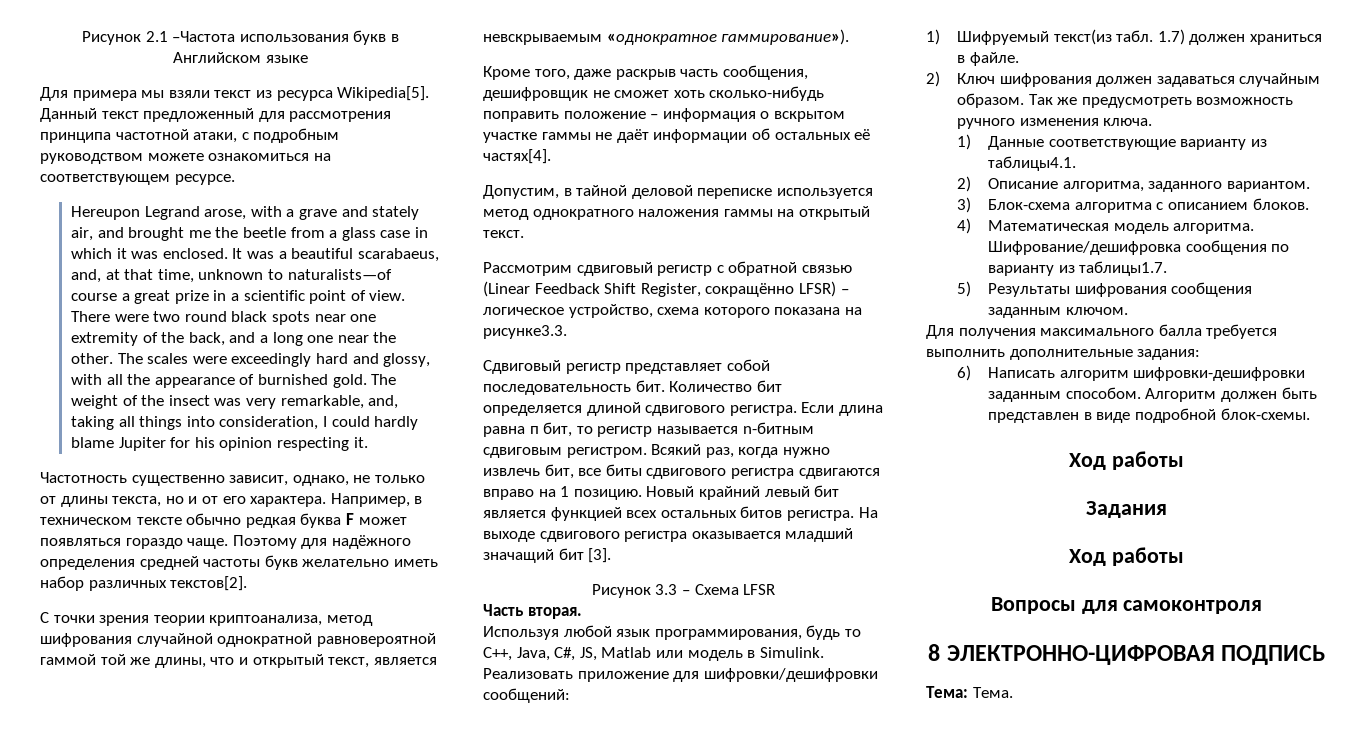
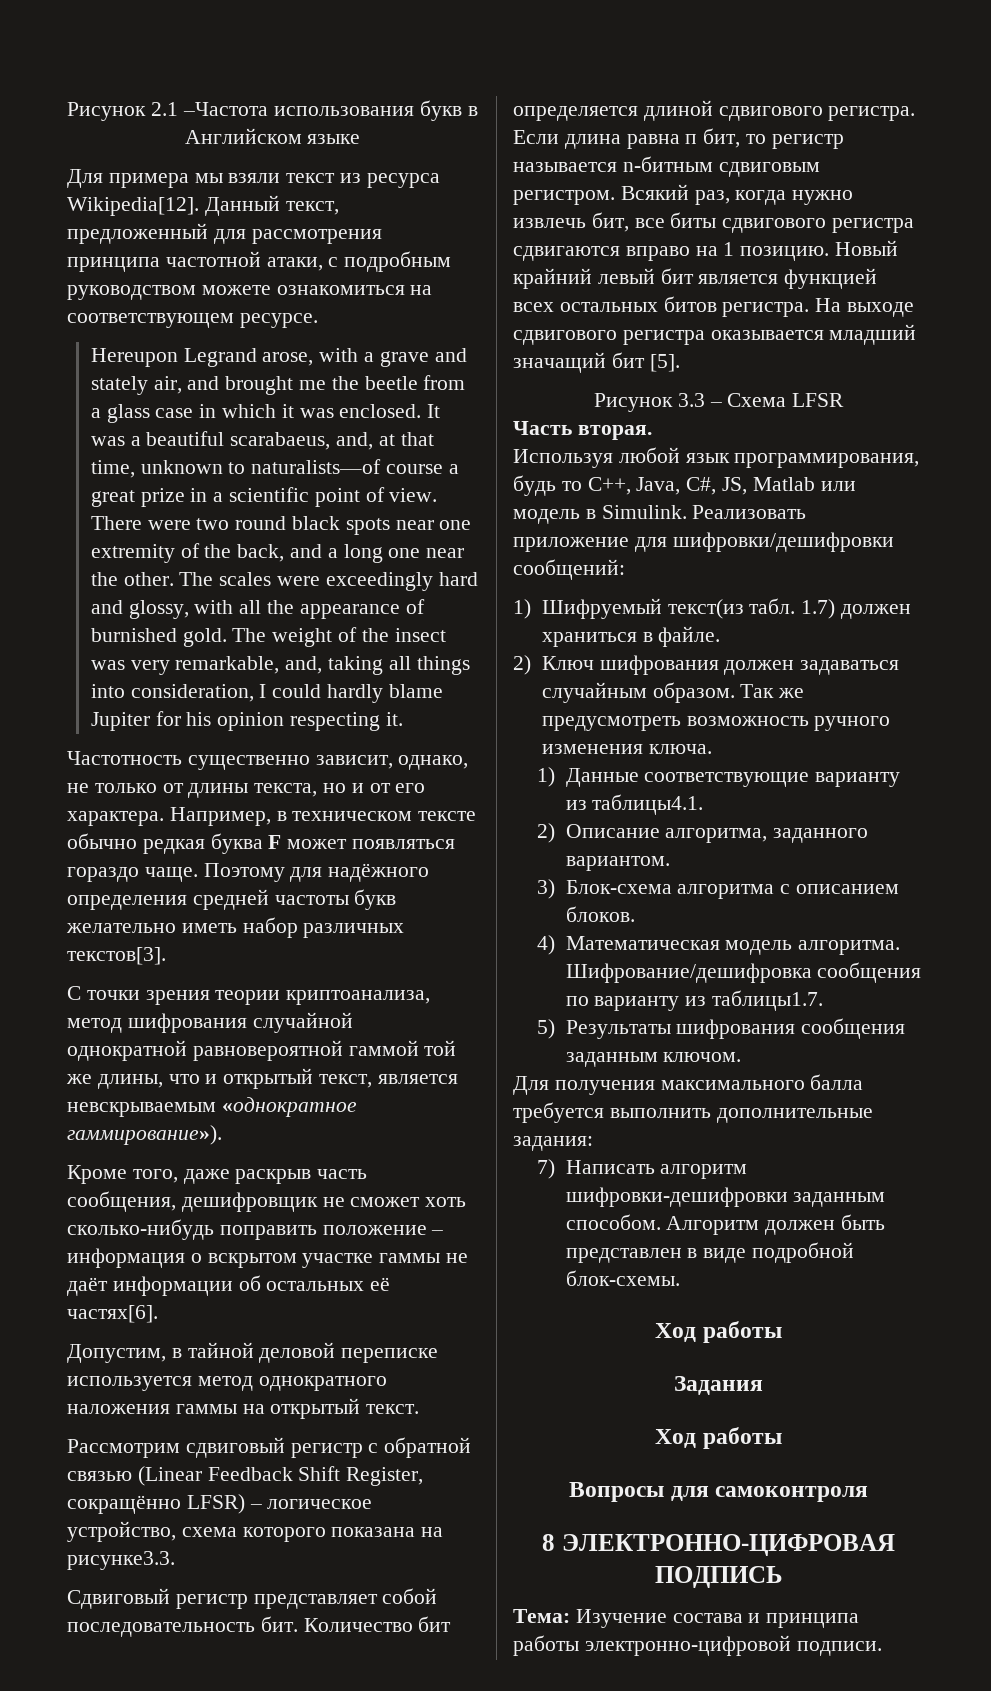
- Для примера мы взяли текст из ресурса Wikipedia[5]. Данный текст предложенный для рассмотрения принципа частотной атаки, с подробным руководством можете ознакомиться на соответствующем ресурсе.
+ Для примера мы взяли текст из ресурса Wikipedia[12]. Данный текст, предложенный для рассмотрения принципа частотной атаки, с подробным руководством можете ознакомиться на соответствующем ресурсе.
- Поэтому для надёжного определения средней частоты букв желательно иметь набор различных текстов[2].
+ Поэтому для надёжного определения средней частоты букв желательно иметь набор различных текстов[3].
- Кроме того, даже раскрыв часть сообщения, дешифровщик не сможет хоть сколько-нибудь поправить положение – информация о вскрытом участке гаммы не даёт информации об остальных её частях[4].
+ Кроме того, даже раскрыв часть сообщения, дешифровщик не сможет хоть сколько-нибудь поправить положение – информация о вскрытом участке гаммы не даёт информации об остальных её частях[6].
- На выходе сдвигового регистра оказывается младший значащий бит [3].
+ На выходе сдвигового регистра оказывается младший значащий бит [5].
- 6) Написать алгоритм шифровки-дешифровки заданным способом.
+ 7) Написать алгоритм шифровки-дешифровки заданным способом.
- Тема: Тема.
+ Тема: Изучение состава и принципа работы электронно-цифровой подписи.

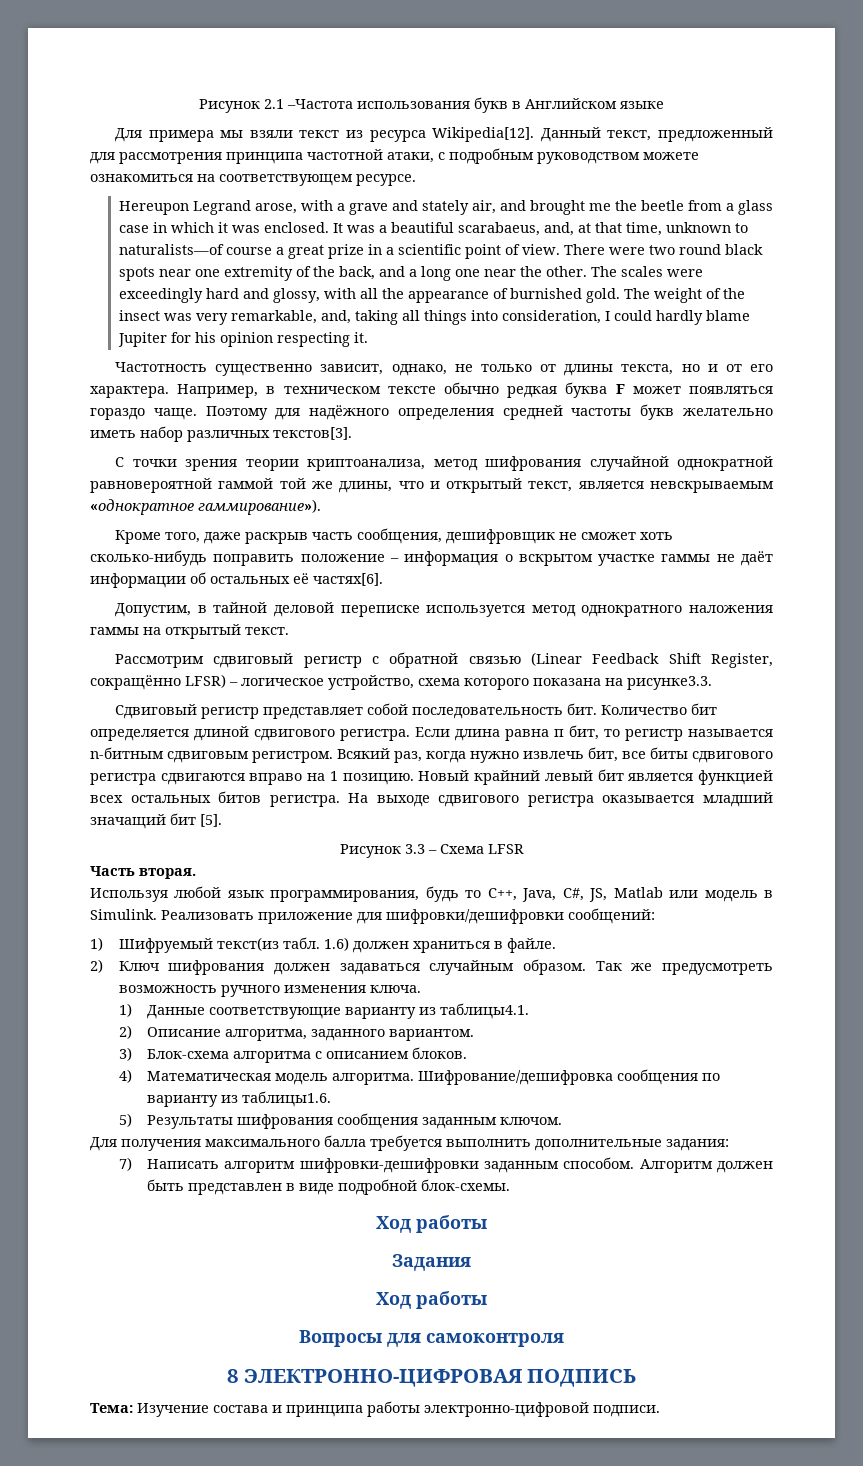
- 1.7) должен храниться в файле.
+ 1.6) должен храниться в файле.
- Шифрование/дешифровка сообщения по варианту из таблицы1.7.
+ Шифрование/дешифровка сообщения по варианту из таблицы1.6.

